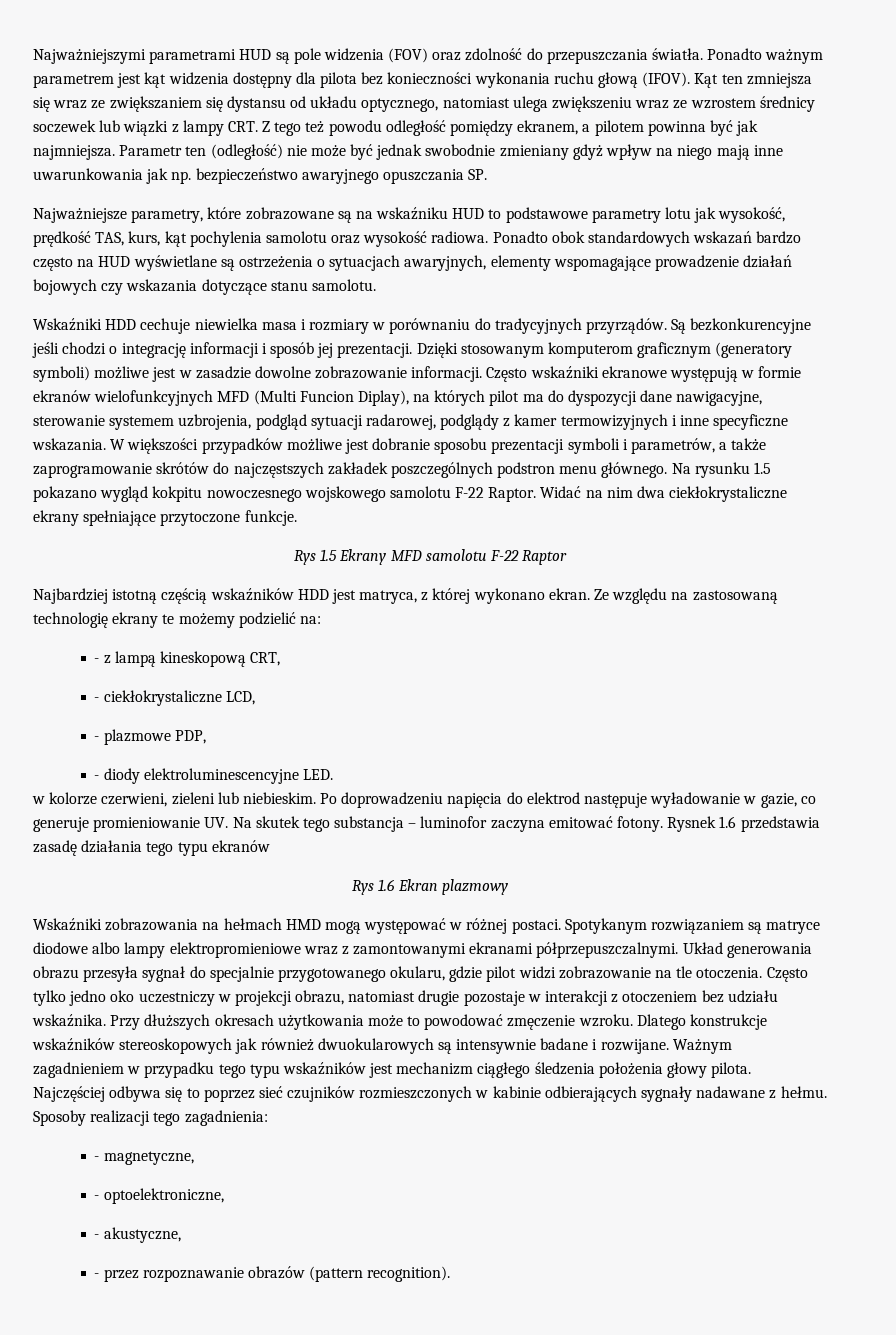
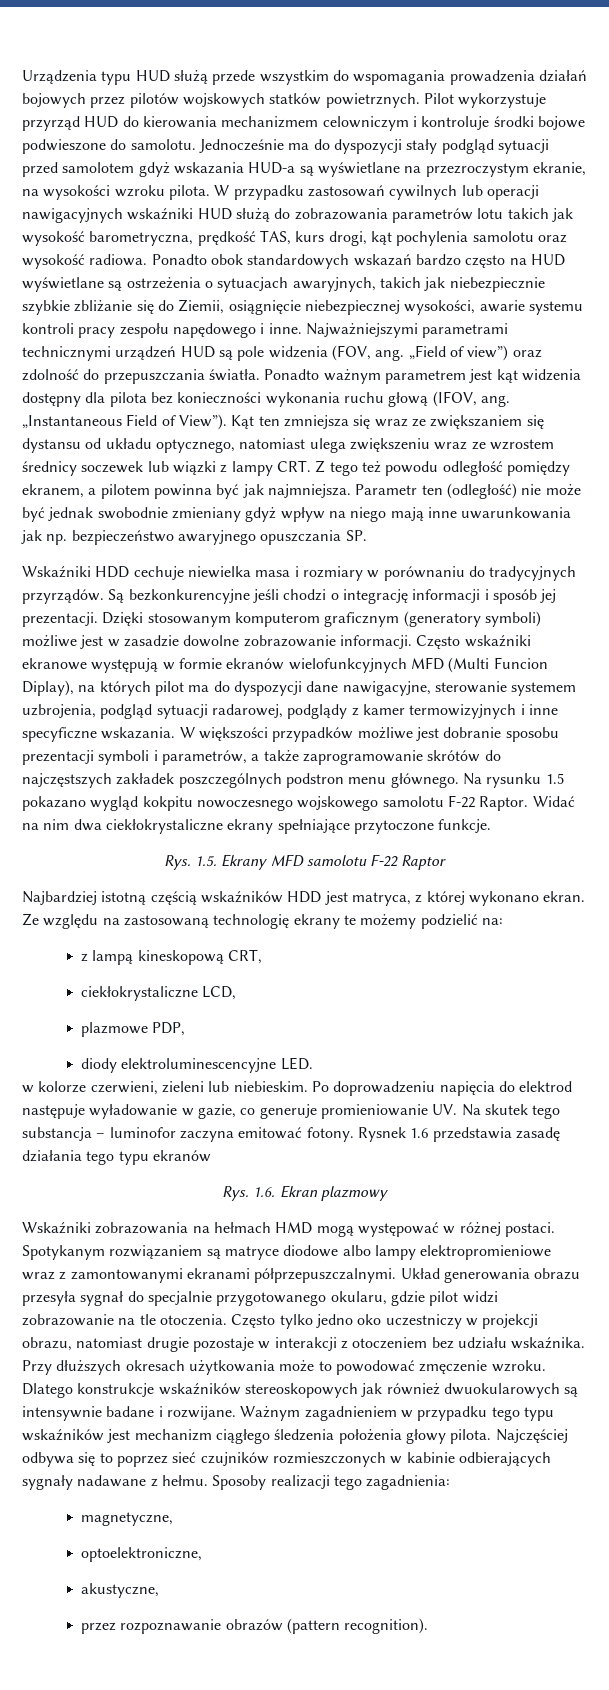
- Najważniejszymi parametrami HUD są pole widzenia (FOV) oraz zdolność do przepuszczania światła.
+ Urządzenia typu HUD służą przede wszystkim do wspomagania prowadzenia działań bojowych przez pilotów wojskowych statków powietrznych. Pilot wykorzystuje przyrząd HUD do kierowania mechanizmem celowniczym i kontroluje środki bojowe podwieszone do samolotu. Jednocześnie ma do dyspozycji stały podgląd sytuacji przed samolotem gdyż wskazania HUD-a są wyświetlane na przezroczystym ekranie, na wysokości wzroku pilota. W przypadku zastosowań cywilnych lub operacji nawigacyjnych wskaźniki HUD służą do zobrazowania parametrów lotu takich jak wysokość barometryczna, prędkość TAS, kurs drogi, kąt pochylenia samolotu oraz wysokość radiowa. Ponadto obok standardowych wskazań bardzo często na HUD wyświetlane są ostrzeżenia o sytuacjach awaryjnych, takich jak niebezpiecznie szybkie zbliżanie się do Ziemii, osiągnięcie niebezpiecznej wysokości, awarie systemu kontroli pracy zespołu napędowego i inne. Najważniejszymi parametrami technicznymi urządzeń HUD są pole widzenia (FOV, ang. „Field of view”) oraz zdolność do przepuszczania światła.
- Ponadto ważnym parametrem jest kąt widzenia dostępny dla pilota bez konieczności wykonania ruchu głową (IFOV).
+ Ponadto ważnym parametrem jest kąt widzenia dostępny dla pilota bez konieczności wykonania ruchu głową (IFOV, ang. „Instantaneous Field of View”).
- Najważniejsze parametry, które zobrazowane są na wskaźniku HUD to podstawowe parametry lotu jak wysokość, prędkość TAS, kurs, kąt pochylenia samolotu oraz wysokość radiowa. Ponadto obok standardowych wskazań bardzo często na HUD wyświetlane są ostrzeżenia o sytuacjach awaryjnych, elementy wspomagające prowadzenie działań bojowych czy wskazania dotyczące stanu samolotu.
- Rys 1.5 Ekrany MFD samolotu F-22 Raptor
+ Rys. 1.5. Ekrany MFD samolotu F-22 Raptor
- - z lampą kineskopową CRT,
+ z lampą kineskopową CRT,
- - ciekłokrystaliczne LCD,
+ ciekłokrystaliczne LCD,
- - plazmowe PDP,
+ plazmowe PDP,
- - diody elektroluminescencyjne LED.
+ diody elektroluminescencyjne LED.
- Rys 1.6 Ekran plazmowy
+ Rys. 1.6. Ekran plazmowy
- - magnetyczne,
+ magnetyczne,
- - optoelektroniczne,
+ optoelektroniczne,
- - akustyczne,
+ akustyczne,
- - przez rozpoznawanie obrazów (pattern recognition).
+ przez rozpoznawanie obrazów (pattern recognition).

